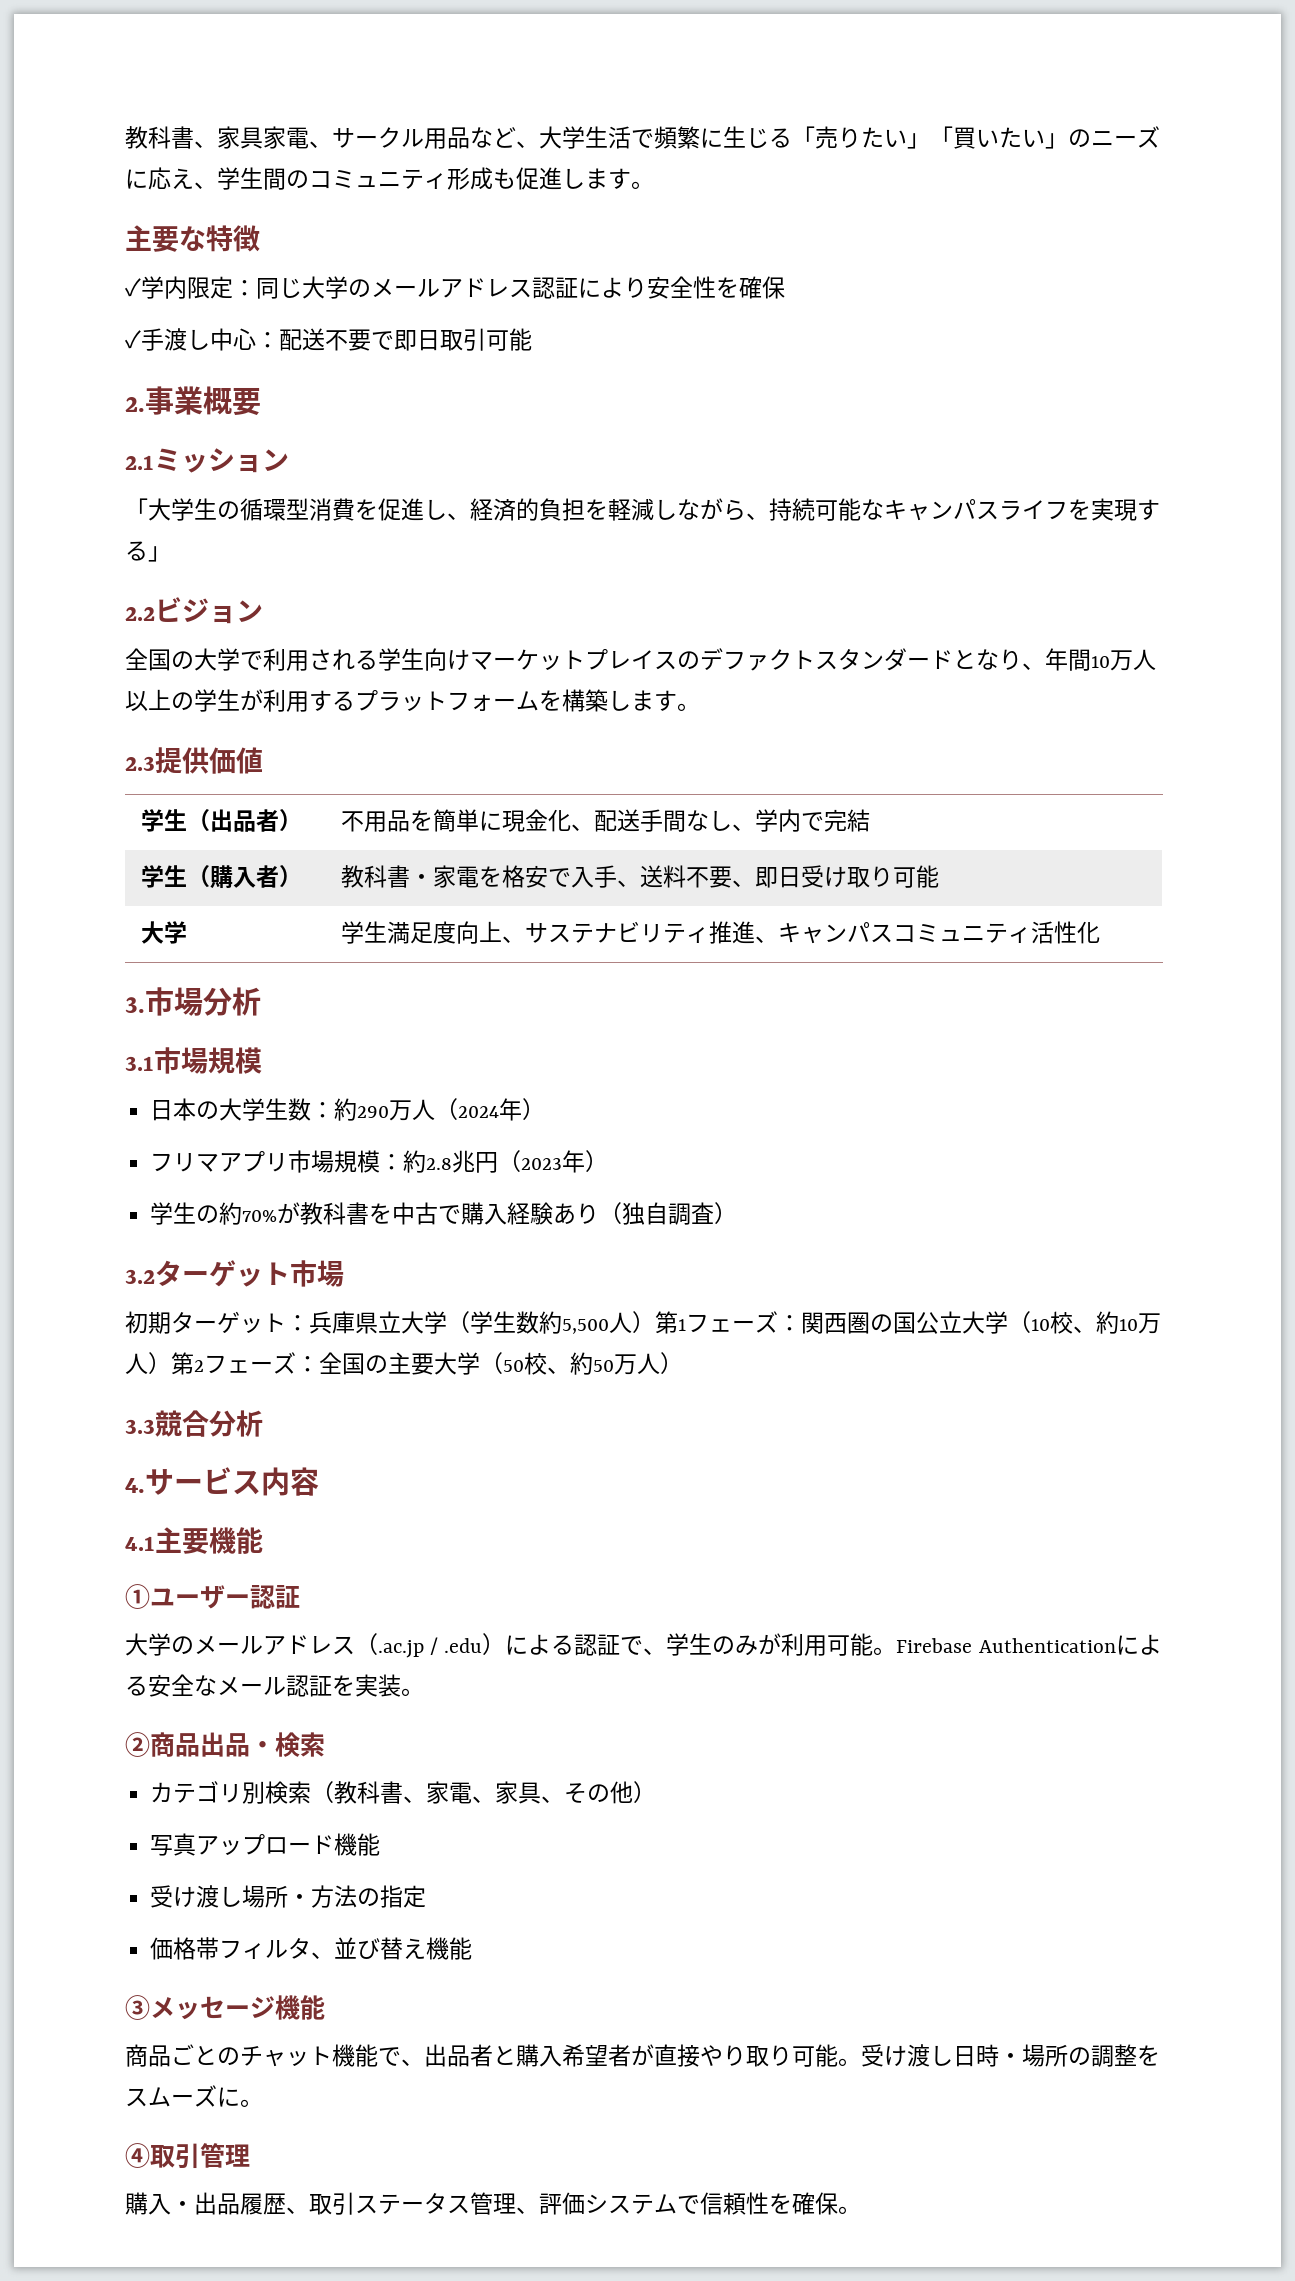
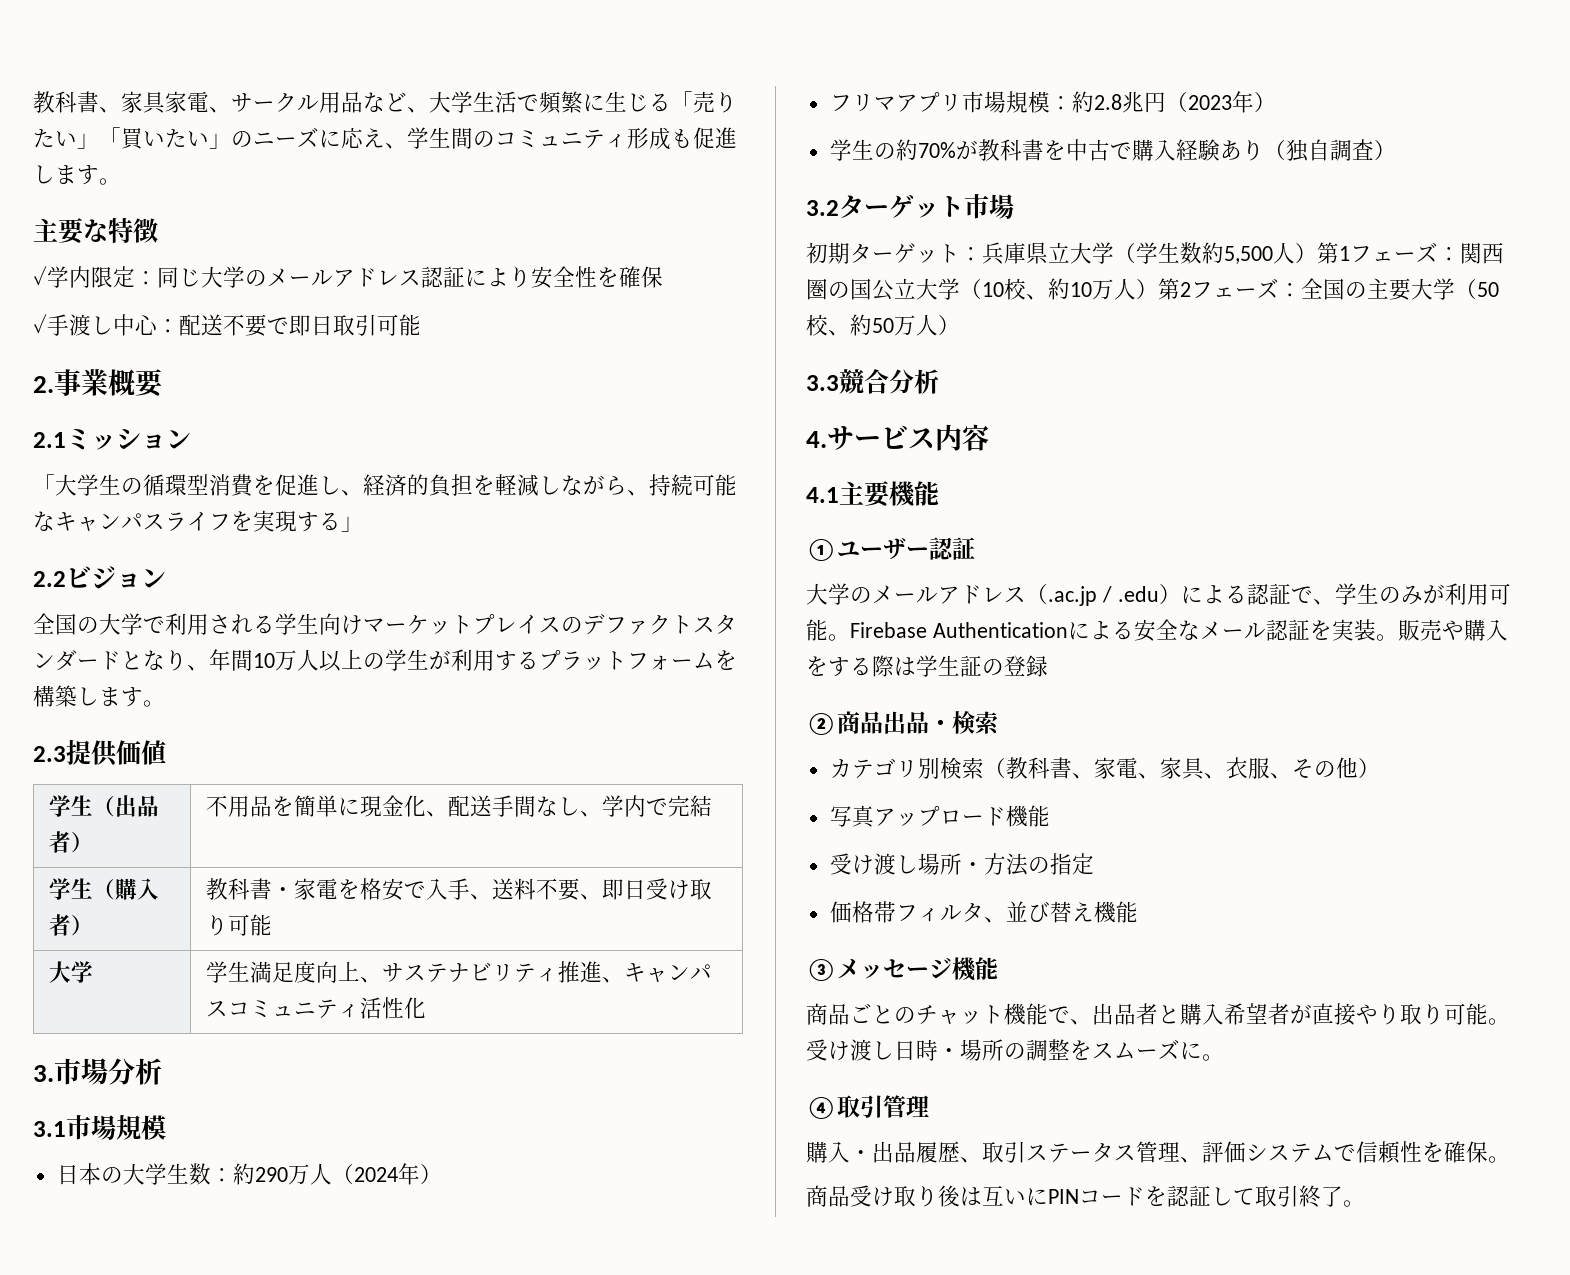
+ 販売や購入をする際は学生証の登録
- カテゴリ別検索（教科書、家電、家具、その他）
+ カテゴリ別検索（教科書、家電、家具、衣服、その他）
+ 商品受け取り後は互いにPINコードを認証して取引終了。

